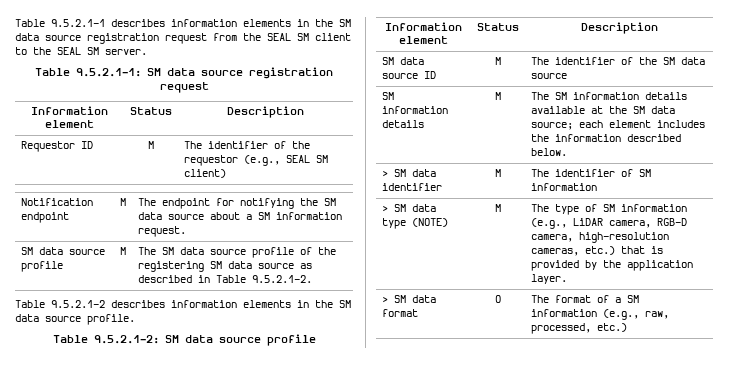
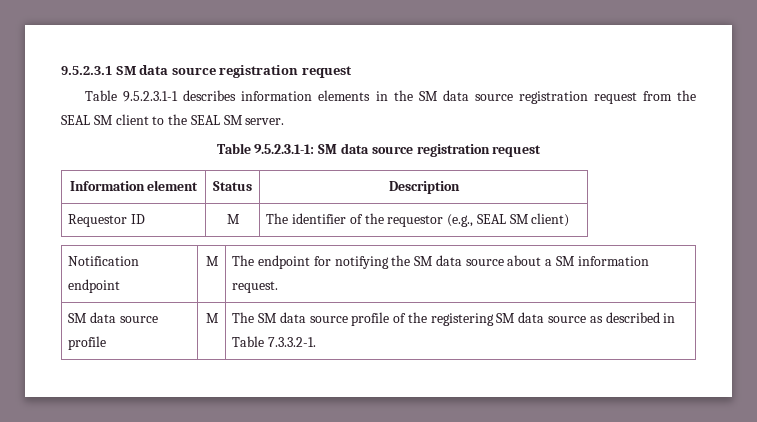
- Table 9.5.2.1-1 describes information elements in the SM data source registration request from the SEAL SM client to the SEAL SM server.
+ 9.5.2.3.1 SM data source registration request
+ Table 9.5.2.3.1-1 describes information elements in the SM data source registration request from the SEAL SM client to the SEAL SM server.
- Table 9.5.2.1-1: SM data source registration request
+ Table 9.5.2.3.1-1: SM data source registration request
- SM data source profile | M | The SM data source profile of the registering SM data source as described in Table 9.5.2.1-2.
- Table 9.5.2.1-2 describes information elements in the SM data source profile.
- Table 9.5.2.1-2: SM data source profile
- Information element | Status | Description
- SM data source ID | M | The identifier of the SM data source
- SM information details | M | The SM information details available at the SM data source; each element includes the information described below.
- > SM data identifier | M | The identifier of SM information
- > SM data type (NOTE) | M | The type of SM information (e.g., LiDAR camera, RGB-D camera, high-resolution cameras, etc.) that is provided by the application layer.
- > SM data format | O | The format of a SM information (e.g., raw, processed, etc.)
+ SM data source profile | M | The SM data source profile of the registering SM data source as described in Table 7.3.3.2-1.

